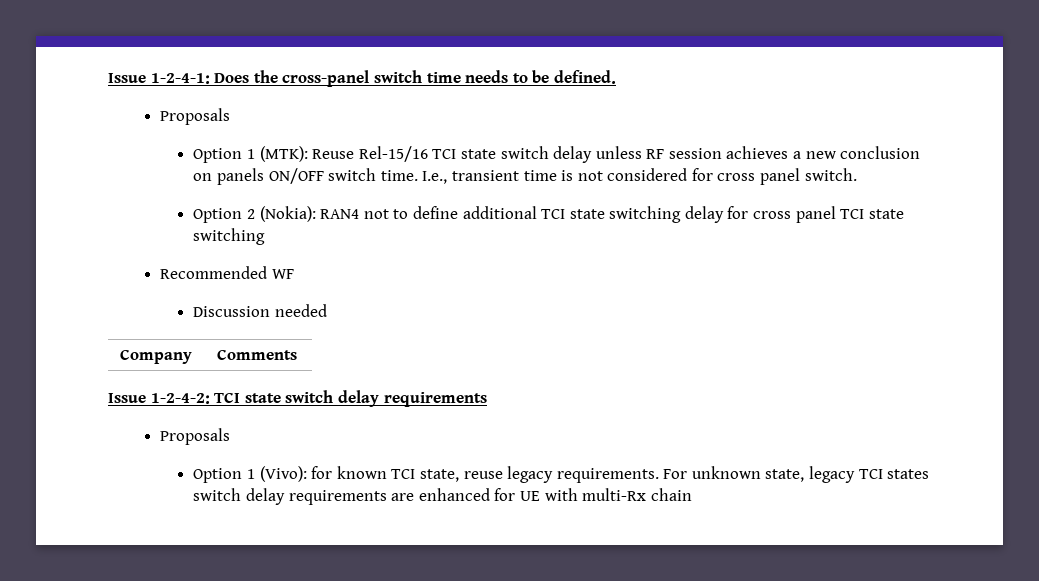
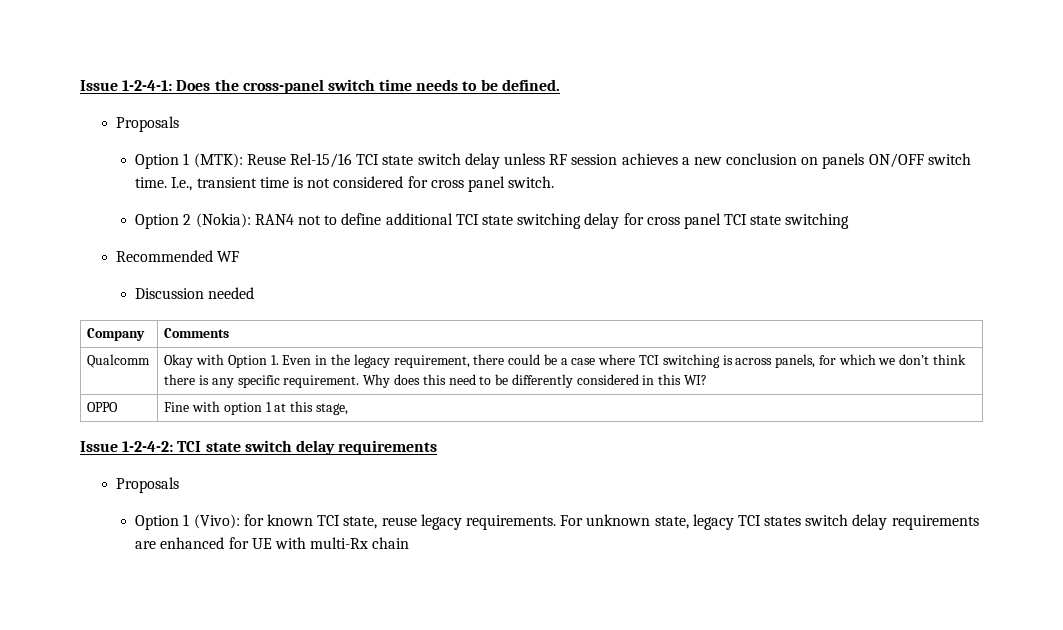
+ Qualcomm | Okay with Option 1. Even in the legacy requirement, there could be a case where TCI switching is across panels, for which we don’t think there is any specific requirement. Why does this need to be differently considered in this WI?
+ OPPO | Fine with option 1 at this stage,

